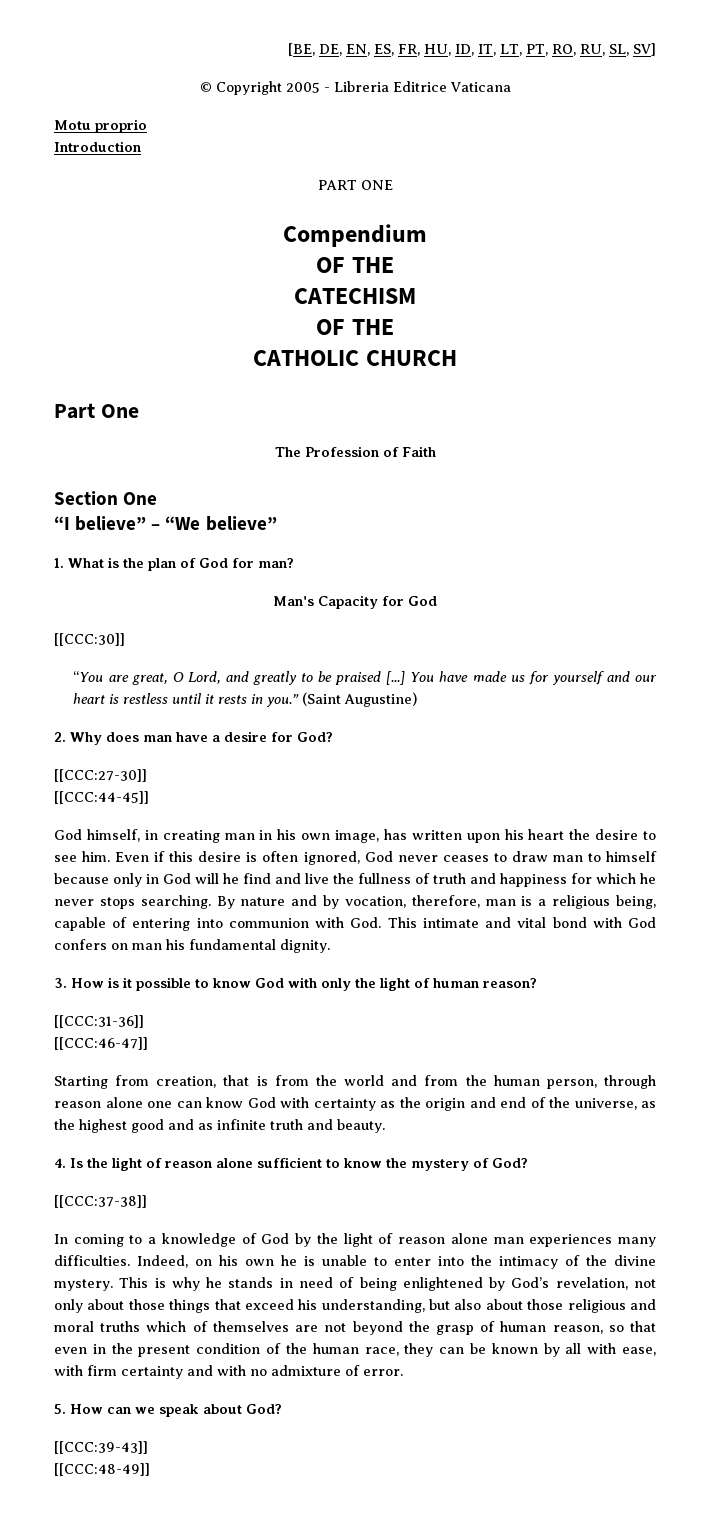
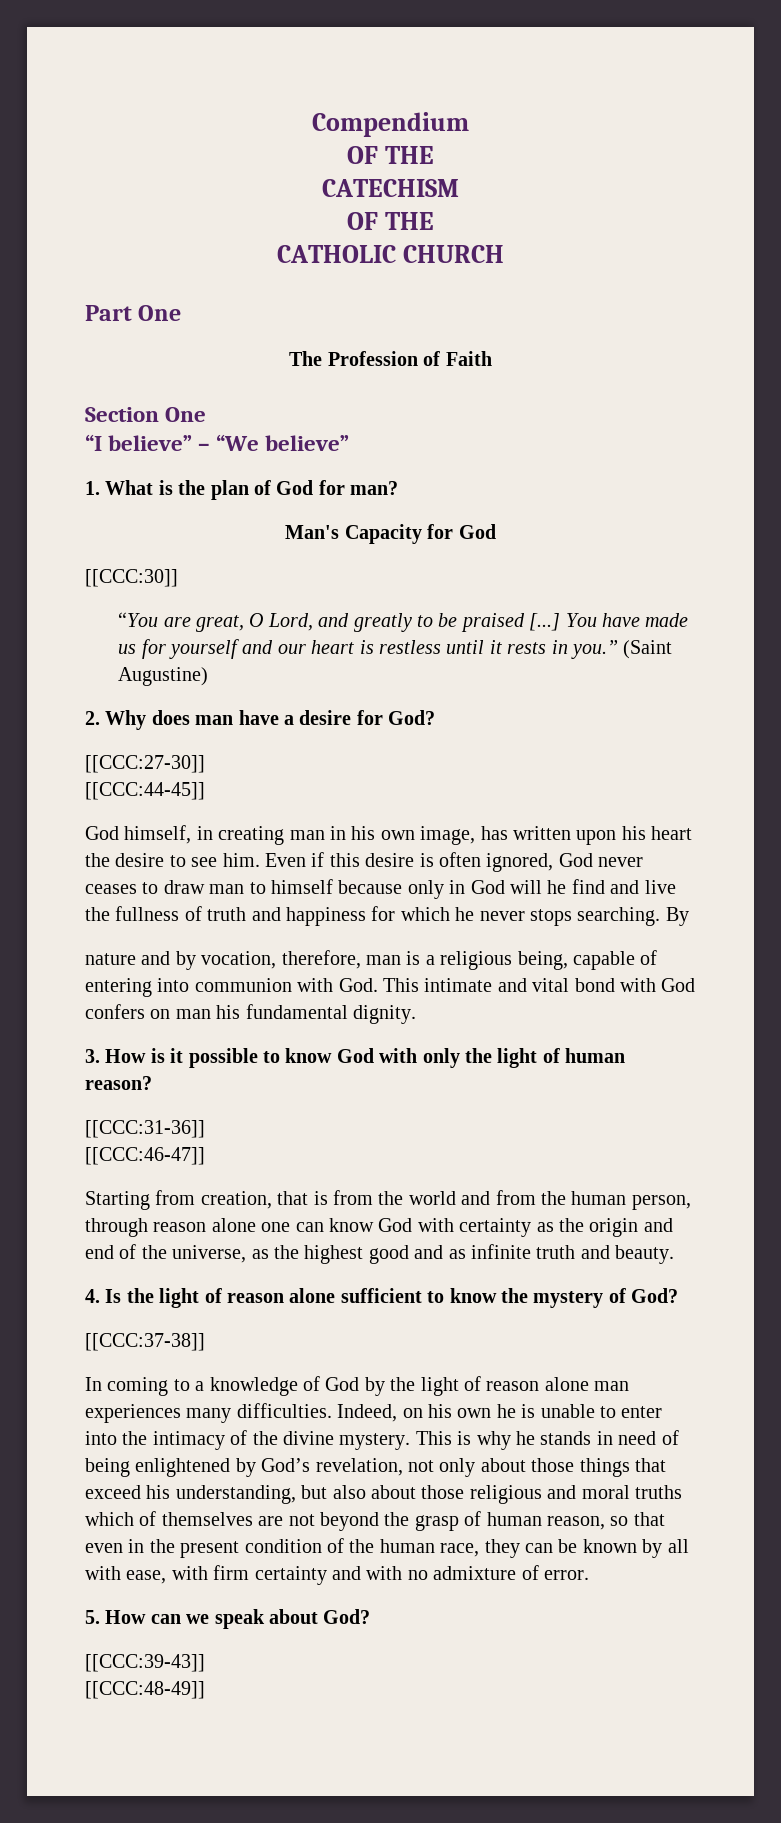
- [BE, DE, EN, ES, FR, HU, ID, IT, LT, PT, RO, RU, SL, SV]
- © Copyright 2005 - Libreria Editrice Vaticana
- Motu proprio
- Introduction
- PART ONE
- By nature and by vocation, therefore, man is a religious being, capable of entering into communion with God. This intimate and vital bond with God confers on man his fundamental dignity.
+ By
+ nature and by vocation, therefore, man is a religious being, capable of entering into communion with God. This intimate and vital bond with God confers on man his fundamental dignity.

